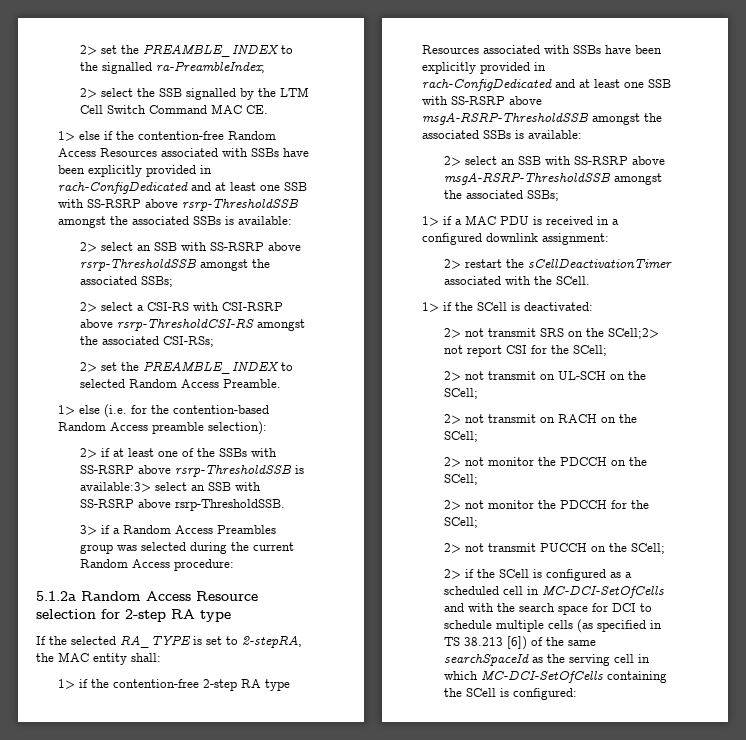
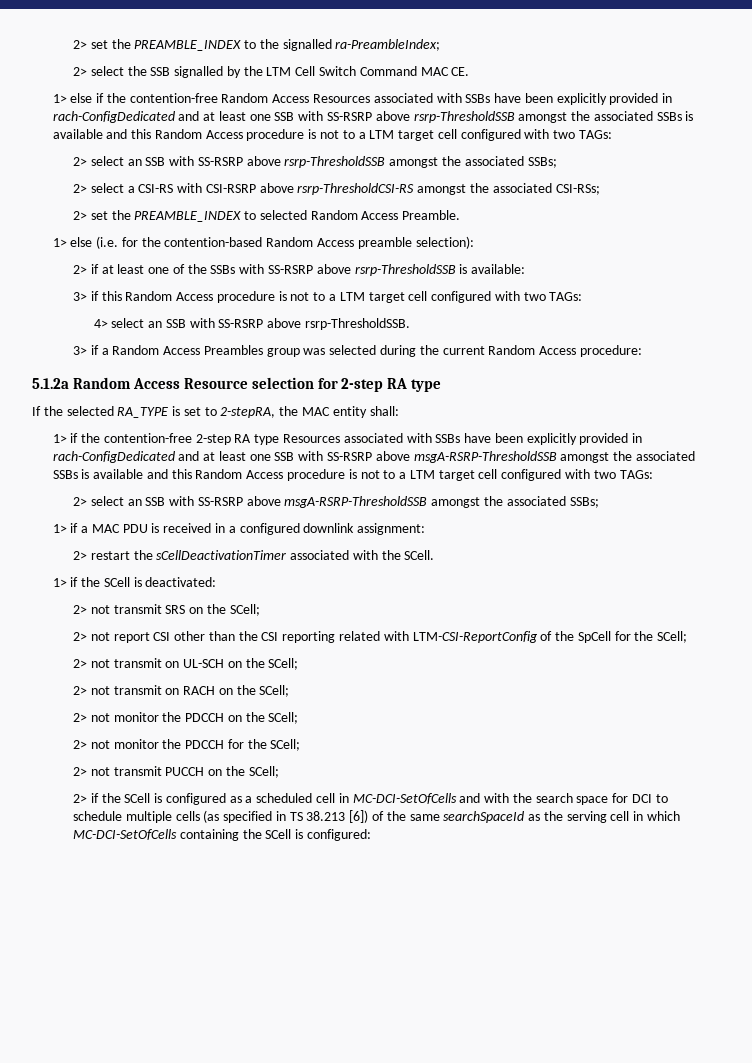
- 1> else if the contention-free Random Access Resources associated with SSBs have been explicitly provided in rach-ConfigDedicated and at least one SSB with SS-RSRP above rsrp-ThresholdSSB amongst the associated SSBs is available:
+ 1> else if the contention-free Random Access Resources associated with SSBs have been explicitly provided in rach-ConfigDedicated and at least one SSB with SS-RSRP above rsrp-ThresholdSSB amongst the associated SSBs is available and this Random Access procedure is not to a LTM target cell configured with two TAGs:
- 2> if at least one of the SSBs with SS-RSRP above rsrp-ThresholdSSB is available:3> select an SSB with SS-RSRP above rsrp-ThresholdSSB.
+ 2> if at least one of the SSBs with SS-RSRP above rsrp-ThresholdSSB is available:
+ 3> if this Random Access procedure is not to a LTM target cell configured with two TAGs:
+ 4> select an SSB with SS-RSRP above rsrp-ThresholdSSB.
- 1> if the contention-free 2-step RA type Resources associated with SSBs have been explicitly provided in rach-ConfigDedicated and at least one SSB with SS-RSRP above msgA-RSRP-ThresholdSSB amongst the associated SSBs is available:
+ 1> if the contention-free 2-step RA type Resources associated with SSBs have been explicitly provided in rach-ConfigDedicated and at least one SSB with SS-RSRP above msgA-RSRP-ThresholdSSB amongst the associated SSBs is available and this Random Access procedure is not to a LTM target cell configured with two TAGs:
- 2> not transmit SRS on the SCell;2> not report CSI for the SCell;
+ 2> not transmit SRS on the SCell;
+ 2> not report CSI other than the CSI reporting related with LTM-CSI-ReportConfig of the SpCell for the SCell;

